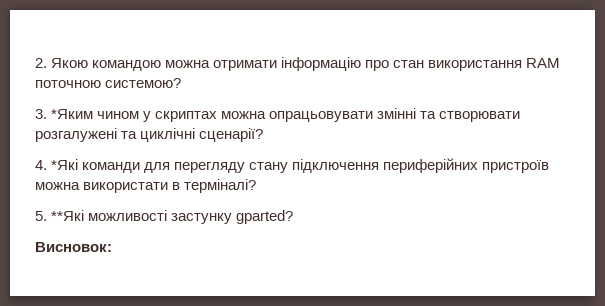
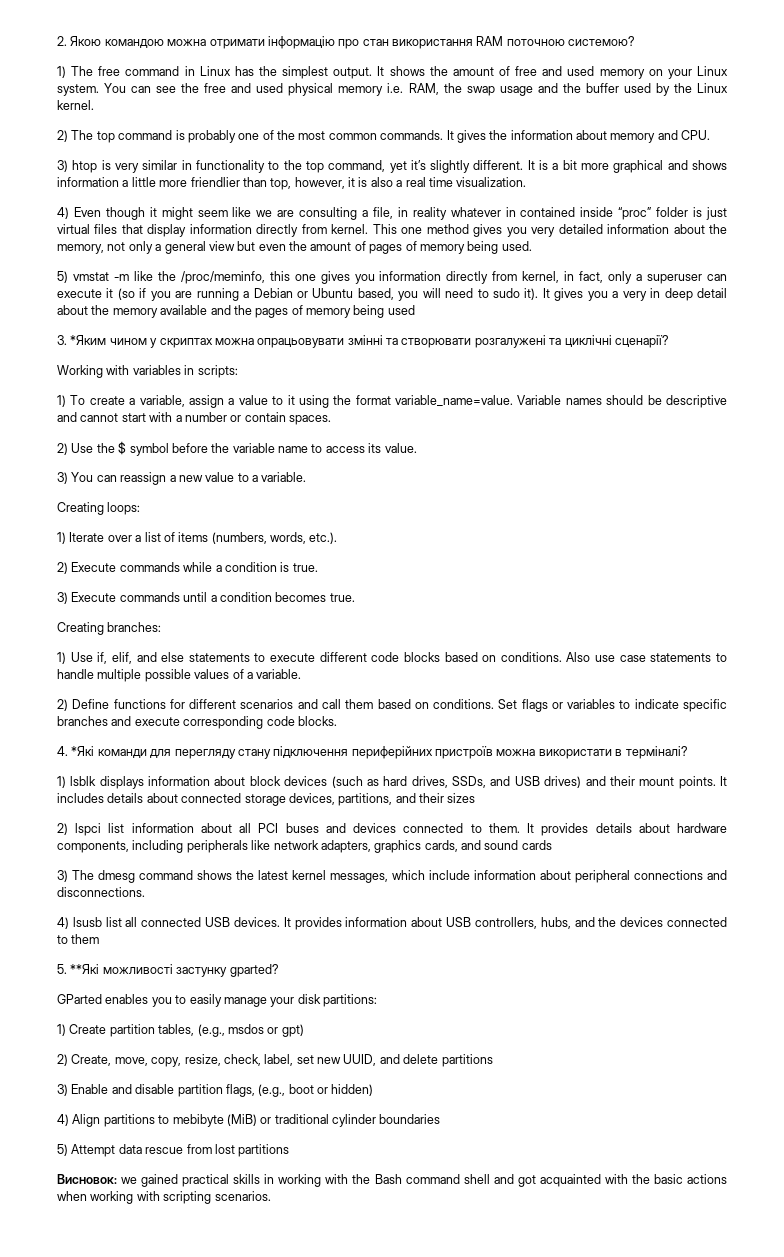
+ 1) The free command in Linux has the simplest output. It shows the amount of free and used memory on your Linux system. You can see the free and used physical memory i.e. RAM, the swap usage and the buffer used by the Linux kernel.
+ 2) The top command is probably one of the most common commands. It gives the information about memory and CPU.
+ 3) htop is very similar in functionality to the top command, yet it’s slightly different. It is a bit more graphical and shows information a little more friendlier than top, however, it is also a real time visualization.
+ 4) Even though it might seem like we are consulting a file, in reality whatever in contained inside “proc” folder is just virtual files that display information directly from kernel. This one method gives you very detailed information about the memory, not only a general view but even the amount of pages of memory being used.
+ 5) vmstat -m like the /proc/meminfo, this one gives you information directly from kernel, in fact, only a superuser can execute it (so if you are running a Debian or Ubuntu based, you will need to sudo it). It gives you a very in deep detail about the memory available and the pages of memory being used
+ Working with variables in scripts:
+ 1) To create a variable, assign a value to it using the format variable_name=value. Variable names should be descriptive and cannot start with a number or contain spaces.
+ 2) Use the $ symbol before the variable name to access its value.
+ 3) You can reassign a new value to a variable.
+ Creating loops:
+ 1) Iterate over a list of items (numbers, words, etc.).
+ 2) Execute commands while a condition is true.
+ 3) Execute commands until a condition becomes true.
+ Creating branches:
+ 1) Use if, elif, and else statements to execute different code blocks based on conditions. Also use case statements to handle multiple possible values of a variable.
+ 2) Define functions for different scenarios and call them based on conditions. Set flags or variables to indicate specific branches and execute corresponding code blocks.
+ 1) lsblk displays information about block devices (such as hard drives, SSDs, and USB drives) and their mount points. It includes details about connected storage devices, partitions, and their sizes
+ 2) lspci list information about all PCI buses and devices connected to them. It provides details about hardware components, including peripherals like network adapters, graphics cards, and sound cards
+ 3) The dmesg command shows the latest kernel messages, which include information about peripheral connections and disconnections.
+ 4) lsusb list all connected USB devices. It provides information about USB controllers, hubs, and the devices connected to them
- Висновок:
+ GParted enables you to easily manage your disk partitions:
+ 1) Create partition tables, (e.g., msdos or gpt)
+ 2) Create, move, copy, resize, check, label, set new UUID, and delete partitions
+ 3) Enable and disable partition flags, (e.g., boot or hidden)
+ 4) Align partitions to mebibyte (MiB) or traditional cylinder boundaries
+ 5) Attempt data rescue from lost partitions
+ Висновок: we gained practical skills in working with the Bash command shell and got acquainted with the basic actions when working with scripting scenarios.

